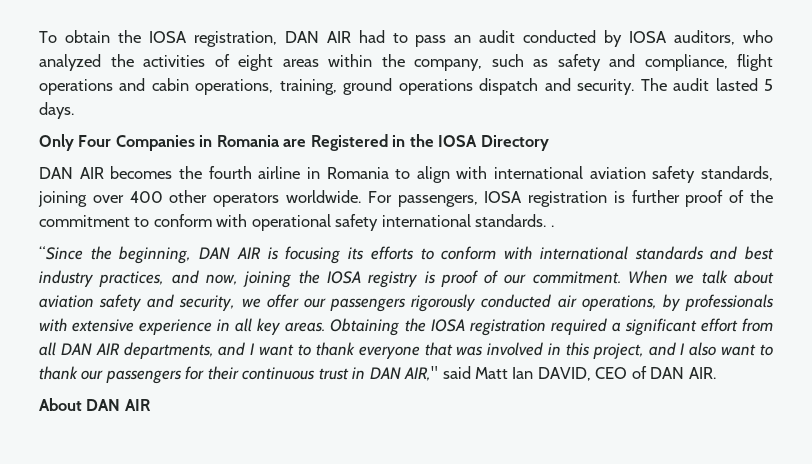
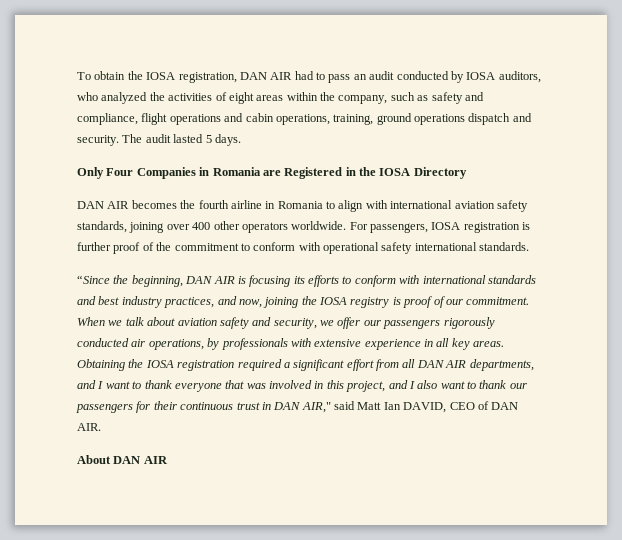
- For passengers, IOSA registration is further proof of the commitment to conform with operational safety international standards. .
+ For passengers, IOSA registration is further proof of the commitment to conform with operational safety international standards.

